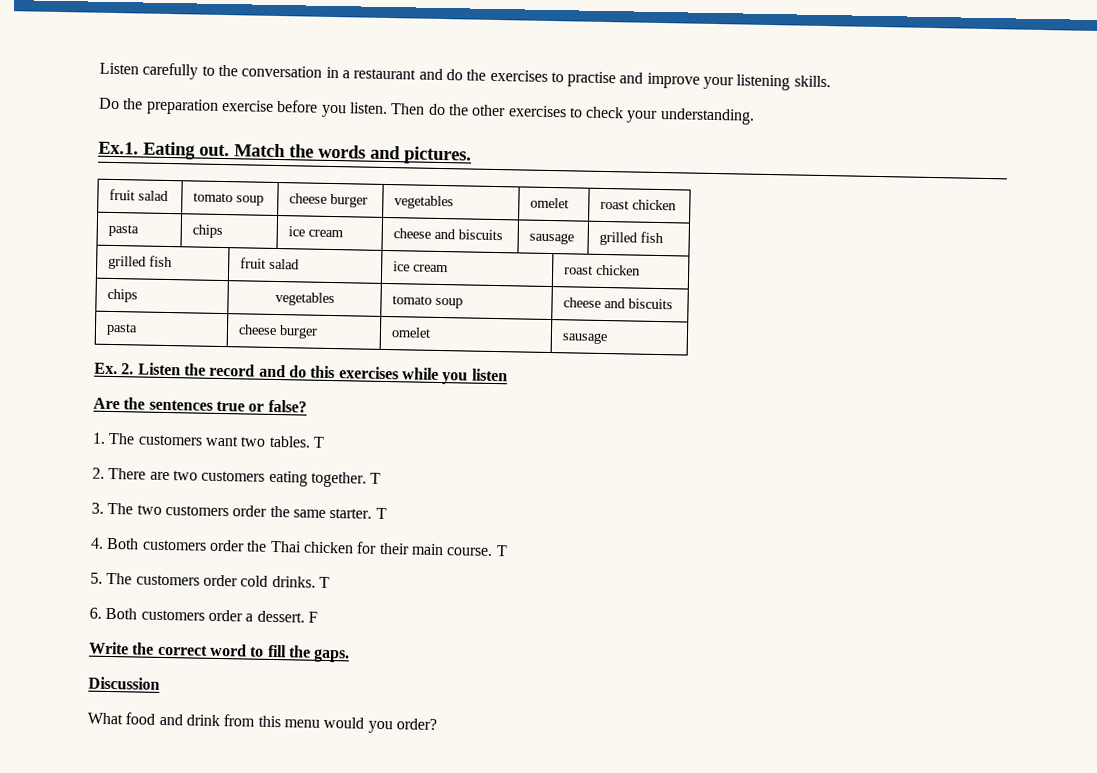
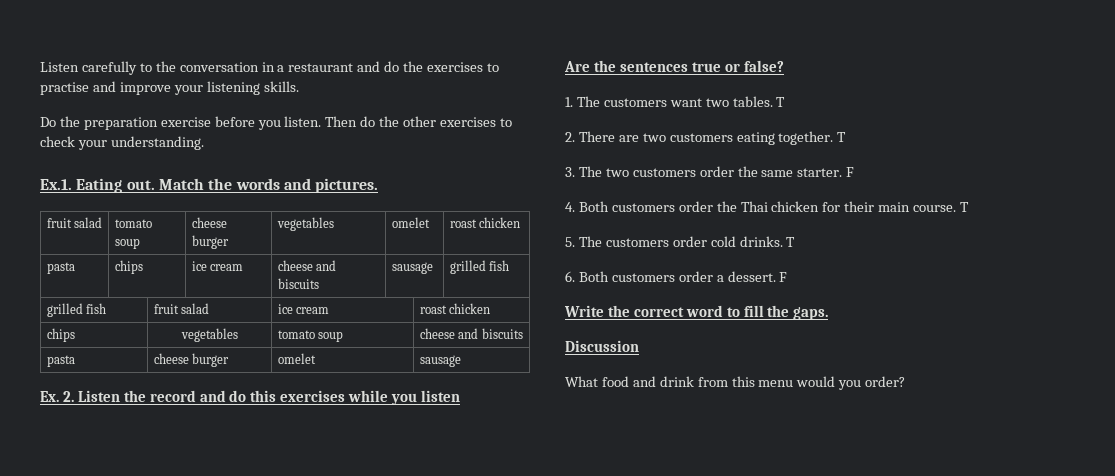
- 3. The two customers order the same starter. T
+ 3. The two customers order the same starter. F

